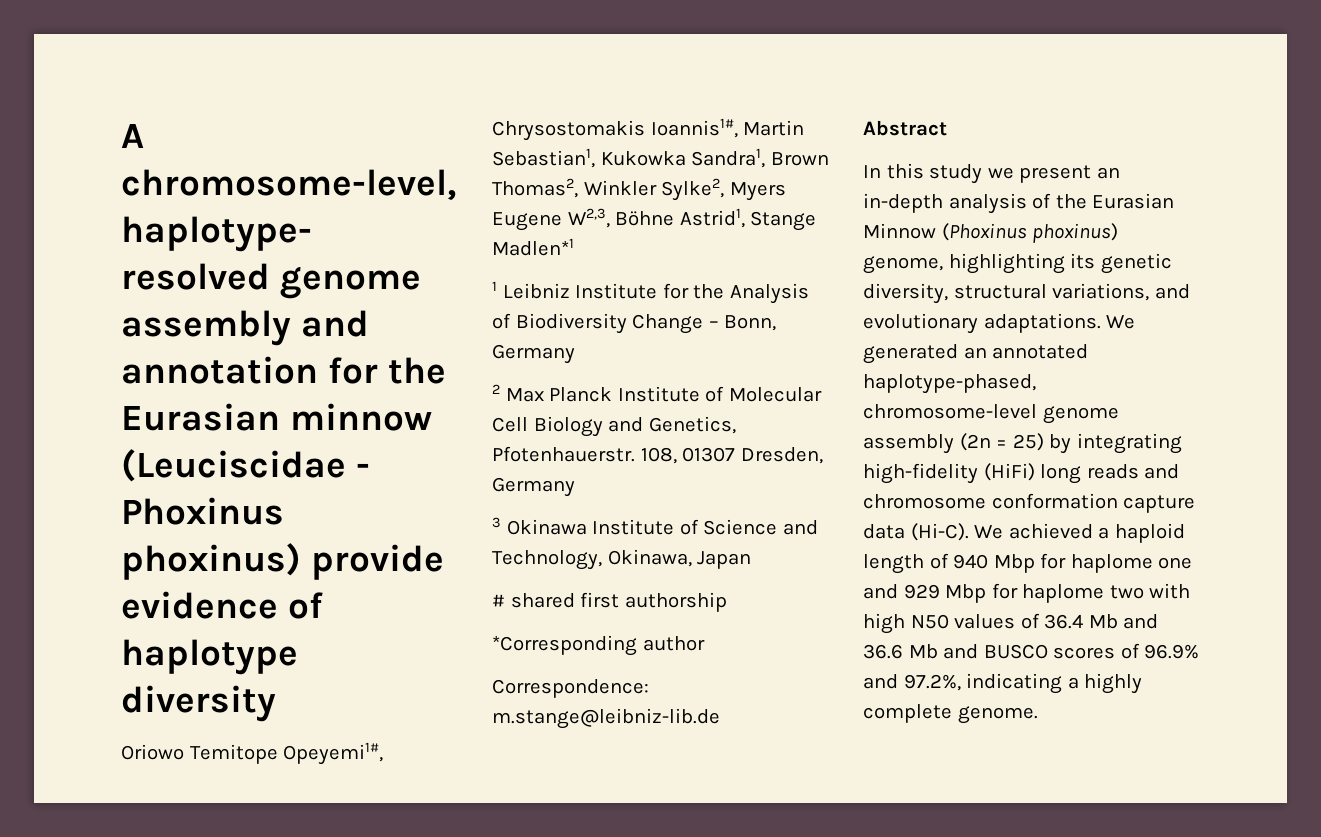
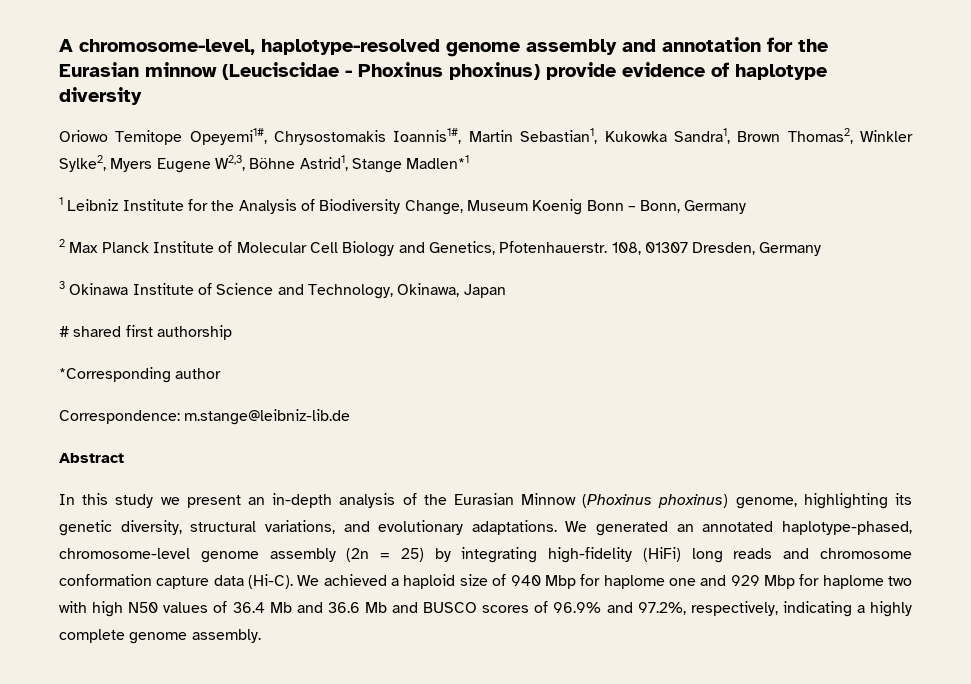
- 1 Leibniz Institute for the Analysis of Biodiversity Change – Bonn, Germany
+ 1 Leibniz Institute for the Analysis of Biodiversity Change, Museum Koenig Bonn – Bonn, Germany
- We achieved a haploid length of 940 Mbp for haplome one and 929 Mbp for haplome two with high N50 values of 36.4 Mb and 36.6 Mb and BUSCO scores of 96.9% and 97.2%, indicating a highly complete genome.
+ We achieved a haploid size of 940 Mbp for haplome one and 929 Mbp for haplome two with high N50 values of 36.4 Mb and 36.6 Mb and BUSCO scores of 96.9% and 97.2%, respectively, indicating a highly complete genome assembly.

